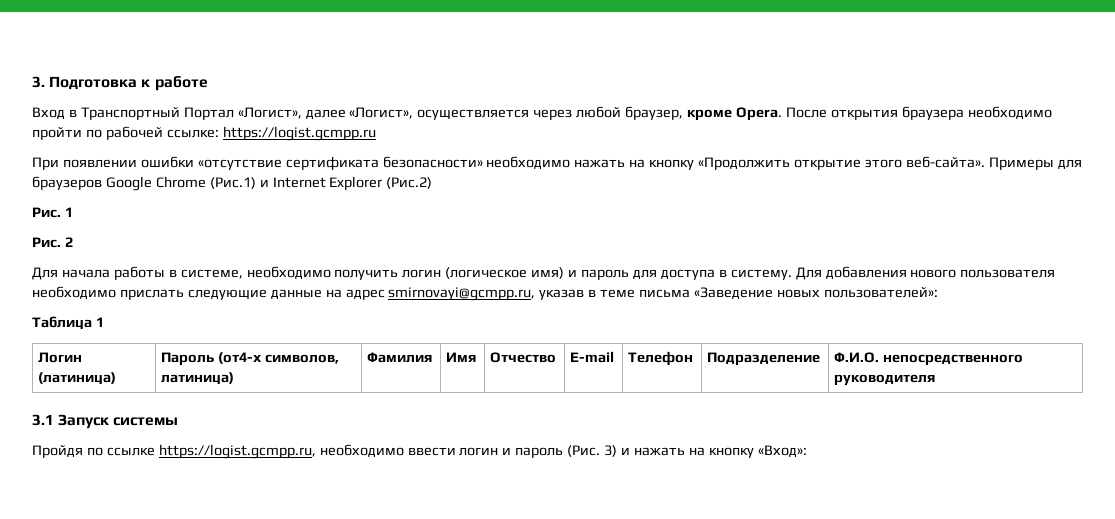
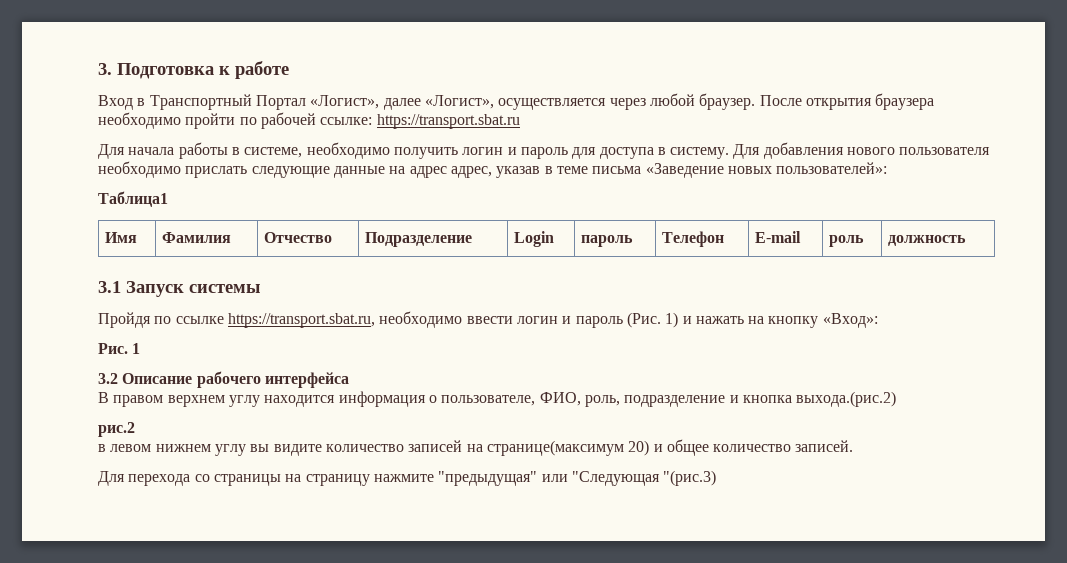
- Вход в Транспортный Портал «Логист», далее «Логист», осуществляется через любой браузер, кроме Opera.
+ Вход в Транспортный Портал «Логист», далее «Логист», осуществляется через любой браузер.
- После открытия браузера необходимо пройти по рабочей ссылке: https://logist.gcmpp.ru
- При появлении ошибки «отсутствие сертификата безопасности» необходимо нажать на кнопку «Продолжить открытие этого веб-сайта». Примеры для браузеров Google Chrome (Рис.1) и Internet Explorer (Рис.2)
- Рис. 1
- Рис. 2
+ После открытия браузера необходимо пройти по рабочей ссылке: https://transport.sbat.ru
- Для начала работы в системе, необходимо получить логин (логическое имя) и пароль для доступа в систему.
+ Для начала работы в системе, необходимо получить логин и пароль для доступа в систему.
- Для добавления нового пользователя необходимо прислать следующие данные на адрес smirnovayi@gcmpp.ru, указав в теме письма «Заведение новых пользователей»:
+ Для добавления нового пользователя необходимо прислать следующие данные на адрес адрес, указав в теме письма «Заведение новых пользователей»:
- Таблица 1
- Логин (латиница) | Пароль (от4-х символов, латиница) | Фамилия | Имя | Отчество | E-mail | Телефон | Подразделение | Ф.И.О. непосредственного руководителя
+ Таблица1
+ Имя | Фамилия | Отчество | Подразделение | Login | пароль | Телефон | E-mail | роль | должность
- Пройдя по ссылке https://logist.gcmpp.ru, необходимо ввести логин и пароль (Рис. 3) и нажать на кнопку «Вход»:
+ Пройдя по ссылке https://transport.sbat.ru, необходимо ввести логин и пароль (Рис. 1) и нажать на кнопку «Вход»:
+ Рис. 1
+ 3.2 Описание рабочего интерфейса
+ В правом верхнем углу находится информация о пользователе, ФИО, роль, подразделение и кнопка выхода.(рис.2)
+ рис.2
+ в левом нижнем углу вы видите количество записей на странице(максимум 20) и общее количество записей.
+ Для перехода со страницы на страницу нажмите "предыдущая" или "Следующая "(рис.3)

